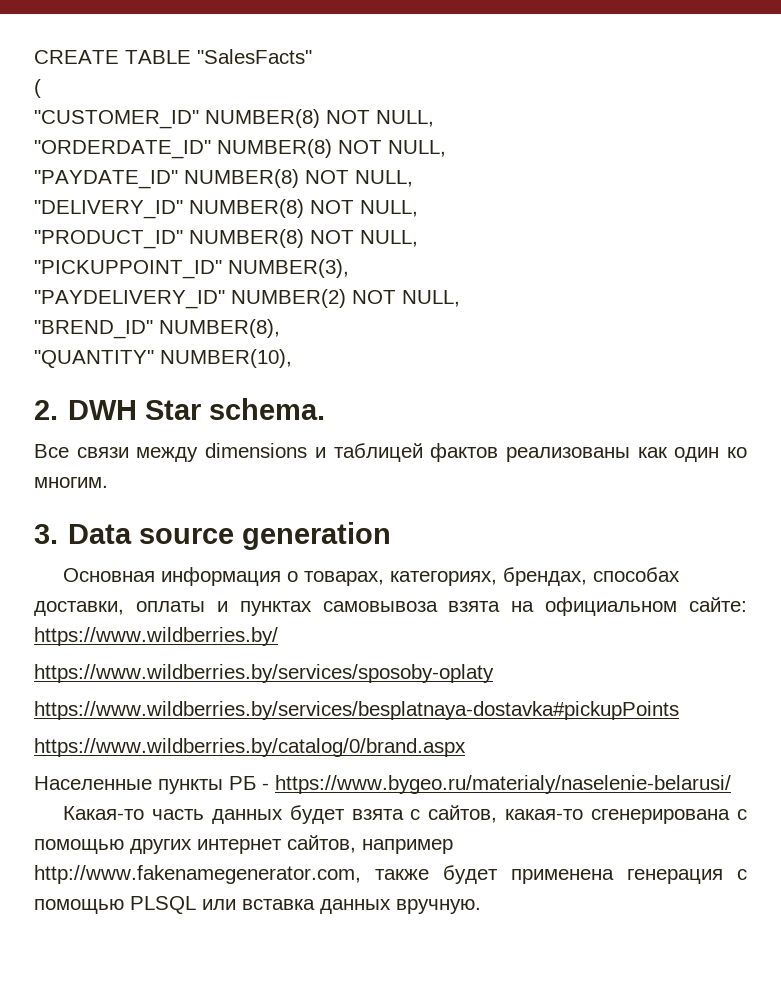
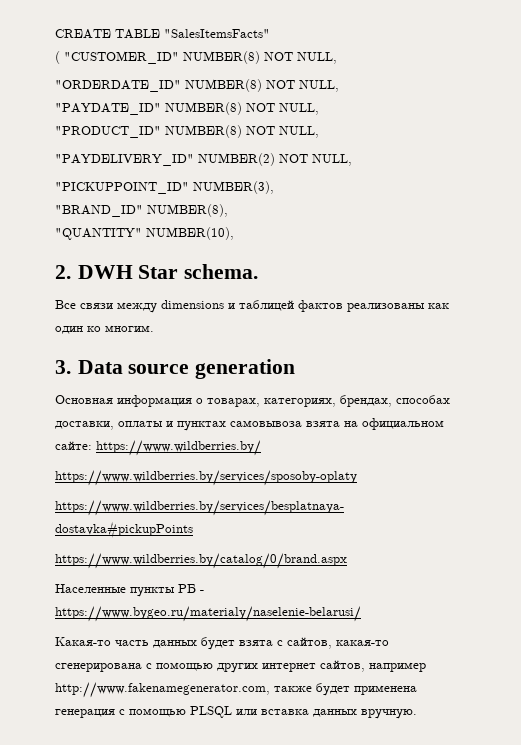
- CREATE TABLE "SalesFacts"
+ CREATE TABLE "SalesItemsFacts"
- (
- "CUSTOMER_ID" NUMBER(8) NOT NULL,
+ ( "CUSTOMER_ID" NUMBER(8) NOT NULL,
- "DELIVERY_ID" NUMBER(8) NOT NULL,
  "PRODUCT_ID" NUMBER(8) NOT NULL,
+ "PAYDELIVERY_ID" NUMBER(2) NOT NULL,
- "PAYDELIVERY_ID" NUMBER(2) NOT NULL,
- "BREND_ID" NUMBER(8),
+ "BRAND_ID" NUMBER(8),

